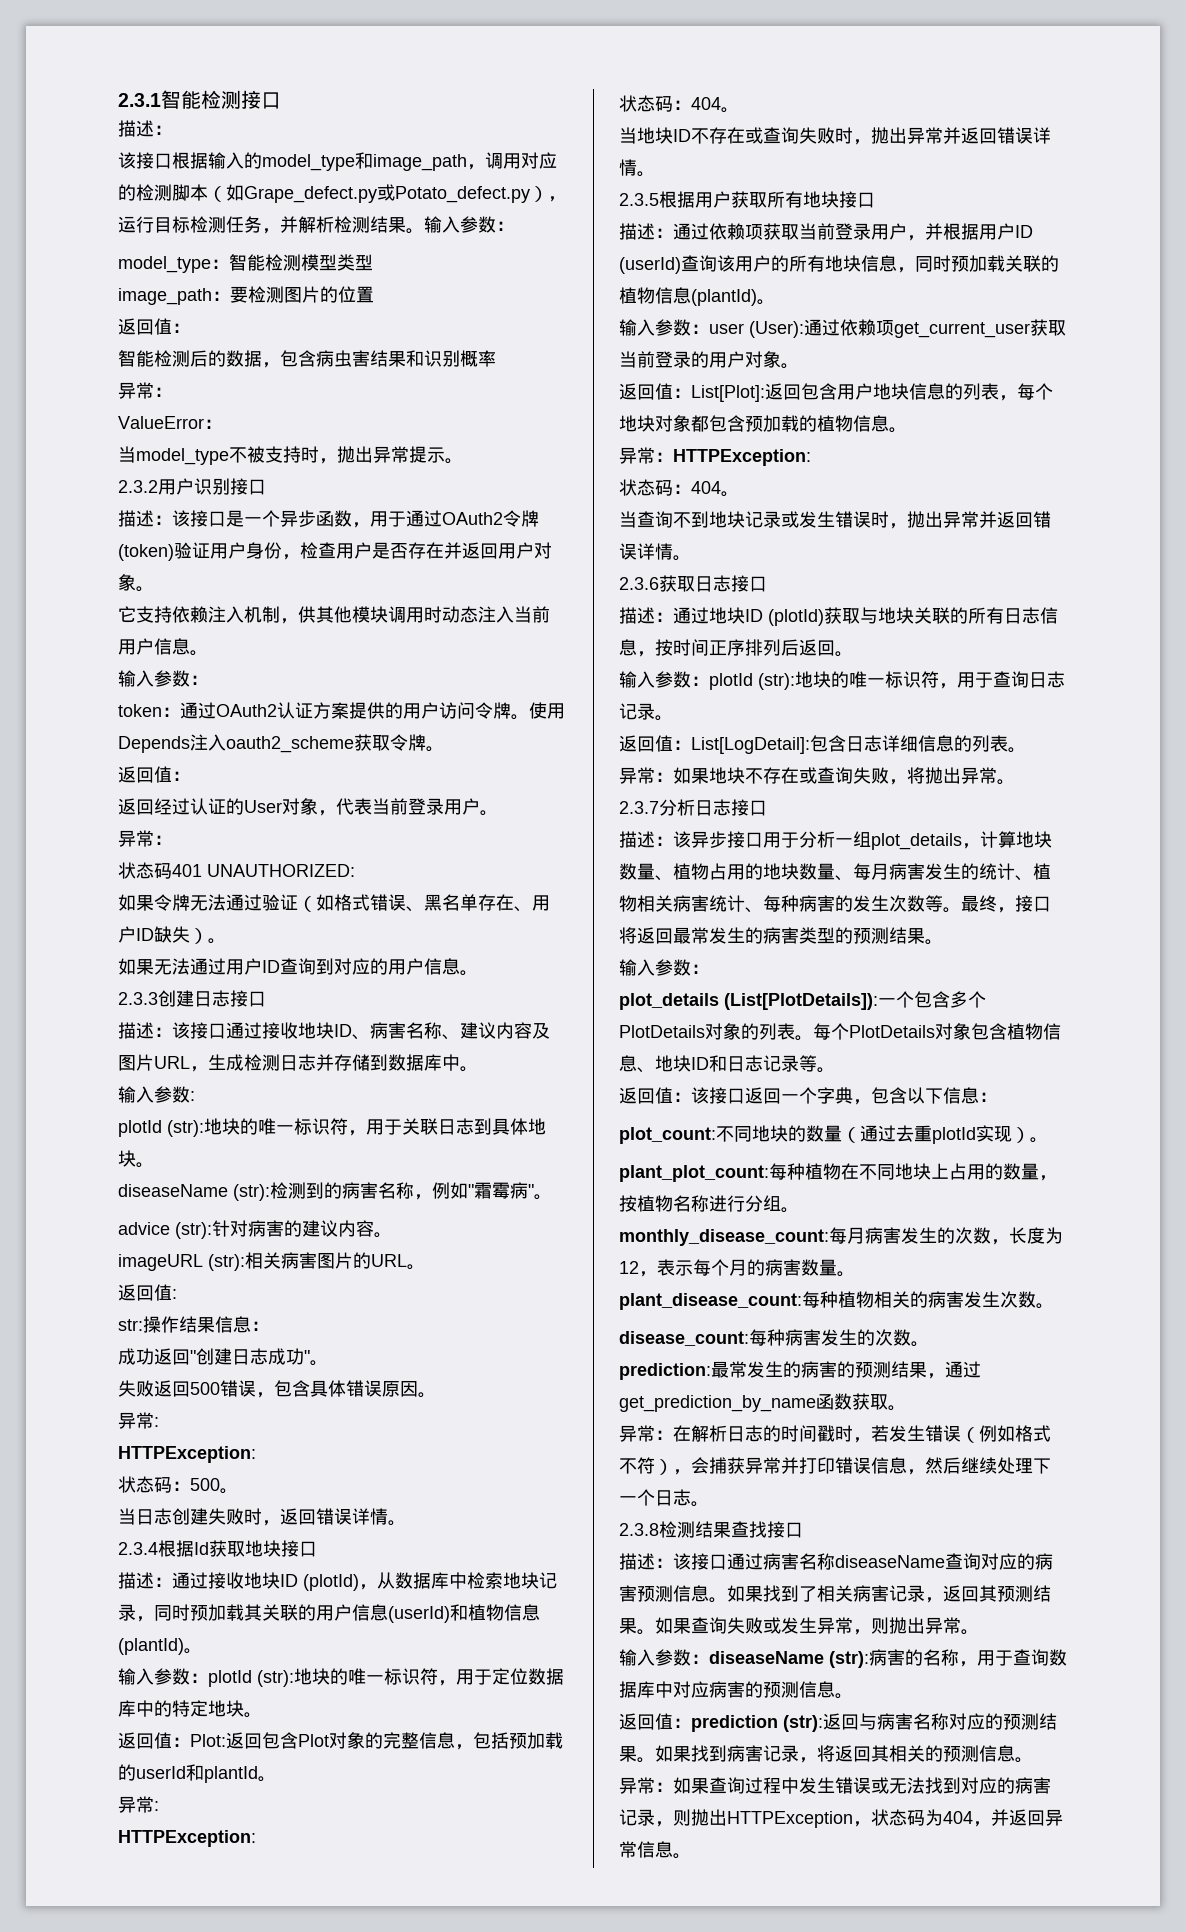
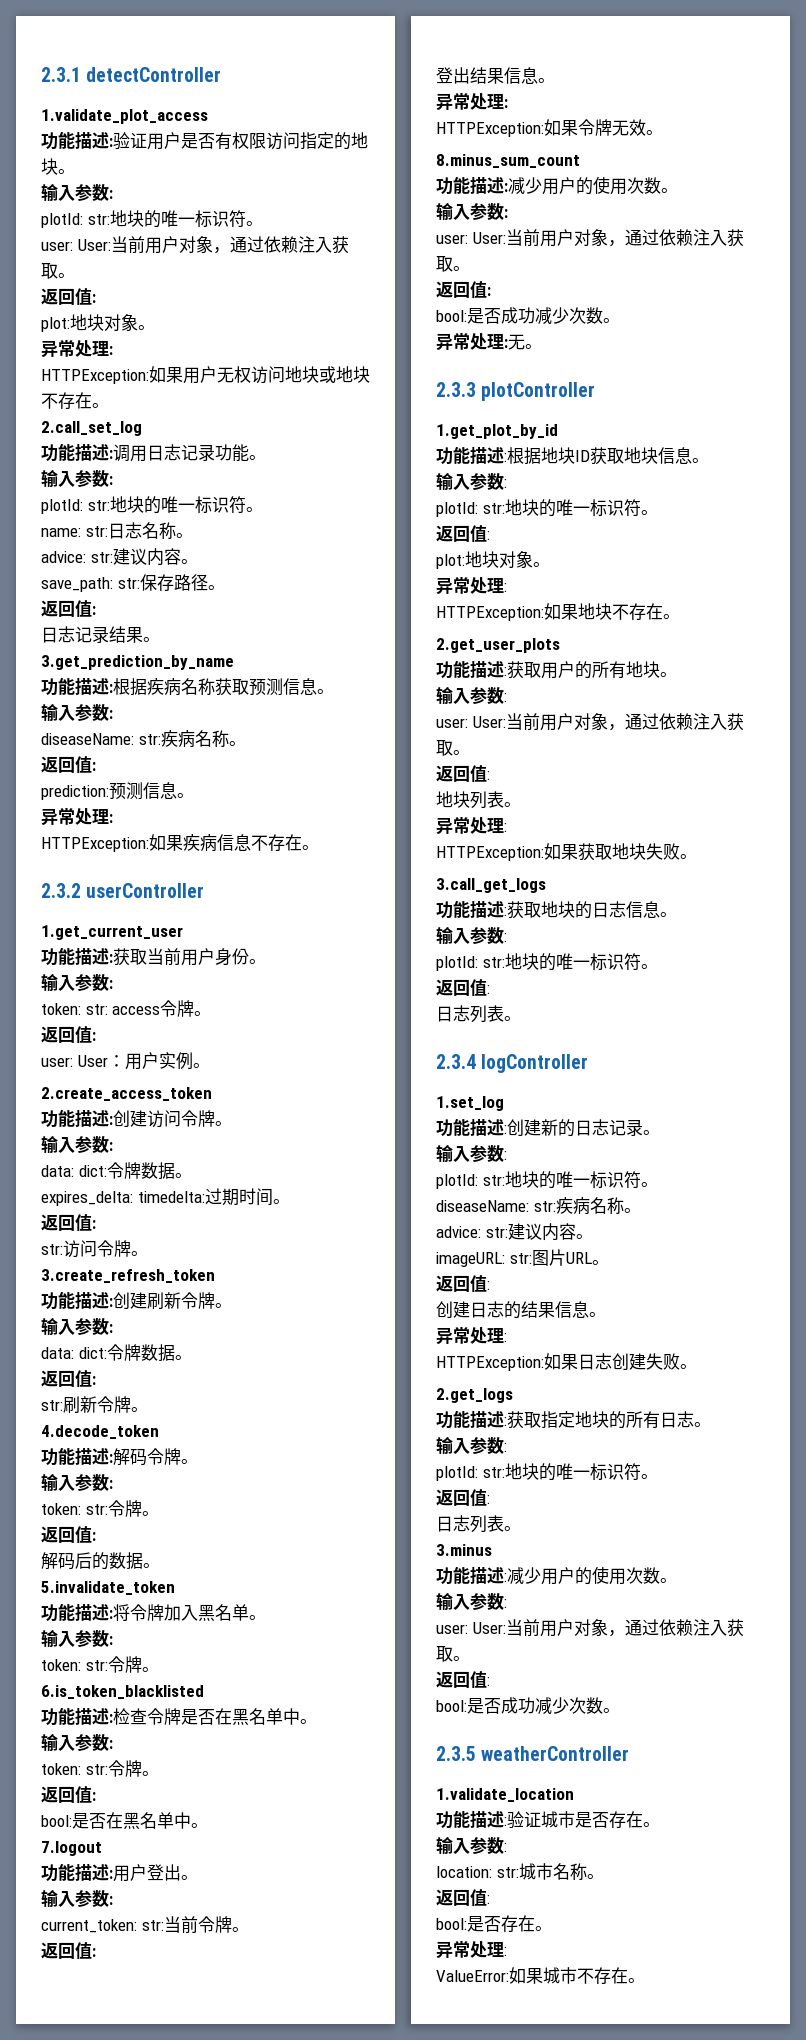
- 2.3.1智能检测接口
- 描述：
- 该接口根据输入的model_type和image_path，调用对应的检测脚本（如Grape_defect.py或Potato_defect.py），运行目标检测任务，并解析检测结果。输入参数：
- model_type：智能检测模型类型
- image_path：要检测图片的位置
- 返回值：
- 智能检测后的数据，包含病虫害结果和识别概率
- 异常：
- ValueError：
- 当model_type不被支持时，抛出异常提示。
- 2.3.2用户识别接口
- 描述：该接口是一个异步函数，用于通过OAuth2令牌(token)验证用户身份，检查用户是否存在并返回用户对象。
- 它支持依赖注入机制，供其他模块调用时动态注入当前用户信息。
- 输入参数：
- token：通过OAuth2认证方案提供的用户访问令牌。使用Depends注入oauth2_scheme获取令牌。
- 返回值：
- 返回经过认证的User对象，代表当前登录用户。
- 异常：
- 状态码401 UNAUTHORIZED:
- 如果令牌无法通过验证（如格式错误、黑名单存在、用户ID缺失）。
- 如果无法通过用户ID查询到对应的用户信息。
- 2.3.3创建日志接口
- 描述：该接口通过接收地块ID、病害名称、建议内容及图片URL，生成检测日志并存储到数据库中。
+ 2.3.1 detectController
+ 1.validate_plot_access
+ 功能描述:验证用户是否有权限访问指定的地块。
  输入参数:
- plotId (str):地块的唯一标识符，用于关联日志到具体地块。
- diseaseName (str):检测到的病害名称，例如"霜霉病"。
- advice (str):针对病害的建议内容。
- imageURL (str):相关病害图片的URL。
+ plotId: str:地块的唯一标识符。
+ user: User:当前用户对象，通过依赖注入获取。
  返回值:
- str:操作结果信息：
- 成功返回"创建日志成功"。
- 失败返回500错误，包含具体错误原因。
- 异常:
- HTTPException:
- 状态码：500。
- 当日志创建失败时，返回错误详情。
- 2.3.4根据Id获取地块接口
- 描述：通过接收地块ID (plotId)，从数据库中检索地块记录，同时预加载其关联的用户信息(userId)和植物信息(plantId)。
- 输入参数：plotId (str):地块的唯一标识符，用于定位数据库中的特定地块。
- 返回值：Plot:返回包含Plot对象的完整信息，包括预加载的userId和plantId。
- 异常:
- HTTPException:
- 状态码：404。
- 当地块ID不存在或查询失败时，抛出异常并返回错误详情。
- 2.3.5根据用户获取所有地块接口
- 描述：通过依赖项获取当前登录用户，并根据用户ID (userId)查询该用户的所有地块信息，同时预加载关联的植物信息(plantId)。
- 输入参数：user (User):通过依赖项get_current_user获取当前登录的用户对象。
- 返回值：List[Plot]:返回包含用户地块信息的列表，每个地块对象都包含预加载的植物信息。
- 异常：HTTPException:
- 状态码：404。
- 当查询不到地块记录或发生错误时，抛出异常并返回错误详情。
- 2.3.6获取日志接口
- 描述：通过地块ID (plotId)获取与地块关联的所有日志信息，按时间正序排列后返回。
- 输入参数：plotId (str):地块的唯一标识符，用于查询日志记录。
- 返回值：List[LogDetail]:包含日志详细信息的列表。
- 异常：如果地块不存在或查询失败，将抛出异常。
- 2.3.7分析日志接口
- 描述：该异步接口用于分析一组plot_details，计算地块数量、植物占用的地块数量、每月病害发生的统计、植物相关病害统计、每种病害的发生次数等。最终，接口将返回最常发生的病害类型的预测结果。
- 输入参数：
- plot_details (List[PlotDetails]):一个包含多个PlotDetails对象的列表。每个PlotDetails对象包含植物信息、地块ID和日志记录等。
- 返回值：该接口返回一个字典，包含以下信息：
- plot_count:不同地块的数量（通过去重plotId实现）。
- plant_plot_count:每种植物在不同地块上占用的数量，按植物名称进行分组。
- monthly_disease_count:每月病害发生的次数，长度为12，表示每个月的病害数量。
- plant_disease_count:每种植物相关的病害发生次数。
- disease_count:每种病害发生的次数。
- prediction:最常发生的病害的预测结果，通过get_prediction_by_name函数获取。
- 异常：在解析日志的时间戳时，若发生错误（例如格式不符），会捕获异常并打印错误信息，然后继续处理下一个日志。
- 2.3.8检测结果查找接口
- 描述：该接口通过病害名称diseaseName查询对应的病害预测信息。如果找到了相关病害记录，返回其预测结果。如果查询失败或发生异常，则抛出异常。
- 输入参数：diseaseName (str):病害的名称，用于查询数据库中对应病害的预测信息。
- 返回值：prediction (str):返回与病害名称对应的预测结果。如果找到病害记录，将返回其相关的预测信息。
- 异常：如果查询过程中发生错误或无法找到对应的病害记录，则抛出HTTPException，状态码为404，并返回异常信息。
+ plot:地块对象。
+ 异常处理:
+ HTTPException:如果用户无权访问地块或地块不存在。
+ 2.call_set_log
+ 功能描述:调用日志记录功能。
+ 输入参数:
+ plotId: str:地块的唯一标识符。
+ name: str:日志名称。
+ advice: str:建议内容。
+ save_path: str:保存路径。
+ 返回值:
+ 日志记录结果。
+ 3.get_prediction_by_name
+ 功能描述:根据疾病名称获取预测信息。
+ 输入参数:
+ diseaseName: str:疾病名称。
+ 返回值:
+ prediction:预测信息。
+ 异常处理:
+ HTTPException:如果疾病信息不存在。
+ 2.3.2 userController
+ 1.get_current_user
+ 功能描述:获取当前用户身份。
+ 输入参数:
+ token: str: access令牌。
+ 返回值:
+ user: User：用户实例。
+ 2.create_access_token
+ 功能描述:创建访问令牌。
+ 输入参数:
+ data: dict:令牌数据。
+ expires_delta: timedelta:过期时间。
+ 返回值:
+ str:访问令牌。
+ 3.create_refresh_token
+ 功能描述:创建刷新令牌。
+ 输入参数:
+ data: dict:令牌数据。
+ 返回值:
+ str:刷新令牌。
+ 4.decode_token
+ 功能描述:解码令牌。
+ 输入参数:
+ token: str:令牌。
+ 返回值:
+ 解码后的数据。
+ 5.invalidate_token
+ 功能描述:将令牌加入黑名单。
+ 输入参数:
+ token: str:令牌。
+ 6.is_token_blacklisted
+ 功能描述:检查令牌是否在黑名单中。
+ 输入参数:
+ token: str:令牌。
+ 返回值:
+ bool:是否在黑名单中。
+ 7.logout
+ 功能描述:用户登出。
+ 输入参数:
+ current_token: str:当前令牌。
+ 返回值:
+ 登出结果信息。
+ 异常处理:
+ HTTPException:如果令牌无效。
+ 8.minus_sum_count
+ 功能描述:减少用户的使用次数。
+ 输入参数:
+ user: User:当前用户对象，通过依赖注入获取。
+ 返回值:
+ bool:是否成功减少次数。
+ 异常处理:无。
+ 2.3.3 plotController
+ 1.get_plot_by_id
+ 功能描述:根据地块ID获取地块信息。
+ 输入参数:
+ plotId: str:地块的唯一标识符。
+ 返回值:
+ plot:地块对象。
+ 异常处理:
+ HTTPException:如果地块不存在。
+ 2.get_user_plots
+ 功能描述:获取用户的所有地块。
+ 输入参数:
+ user: User:当前用户对象，通过依赖注入获取。
+ 返回值:
+ 地块列表。
+ 异常处理:
+ HTTPException:如果获取地块失败。
+ 3.call_get_logs
+ 功能描述:获取地块的日志信息。
+ 输入参数:
+ plotId: str:地块的唯一标识符。
+ 返回值:
+ 日志列表。
+ 2.3.4 logController
+ 1.set_log
+ 功能描述:创建新的日志记录。
+ 输入参数:
+ plotId: str:地块的唯一标识符。
+ diseaseName: str:疾病名称。
+ advice: str:建议内容。
+ imageURL: str:图片URL。
+ 返回值:
+ 创建日志的结果信息。
+ 异常处理:
+ HTTPException:如果日志创建失败。
+ 2.get_logs
+ 功能描述:获取指定地块的所有日志。
+ 输入参数:
+ plotId: str:地块的唯一标识符。
+ 返回值:
+ 日志列表。
+ 3.minus
+ 功能描述:减少用户的使用次数。
+ 输入参数:
+ user: User:当前用户对象，通过依赖注入获取。
+ 返回值:
+ bool:是否成功减少次数。
+ 2.3.5 weatherController
+ 1.validate_location
+ 功能描述:验证城市是否存在。
+ 输入参数:
+ location: str:城市名称。
+ 返回值:
+ bool:是否存在。
+ 异常处理:
+ ValueError:如果城市不存在。

